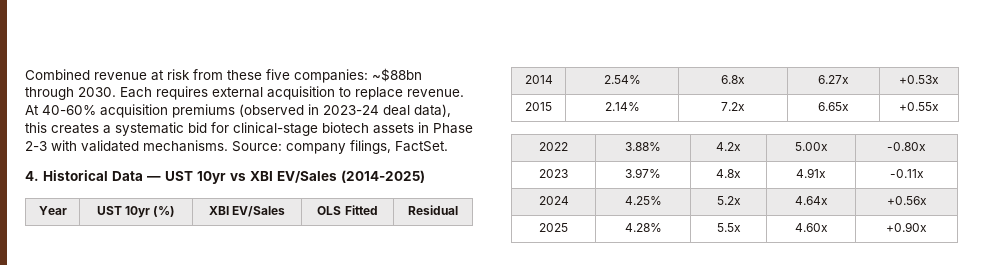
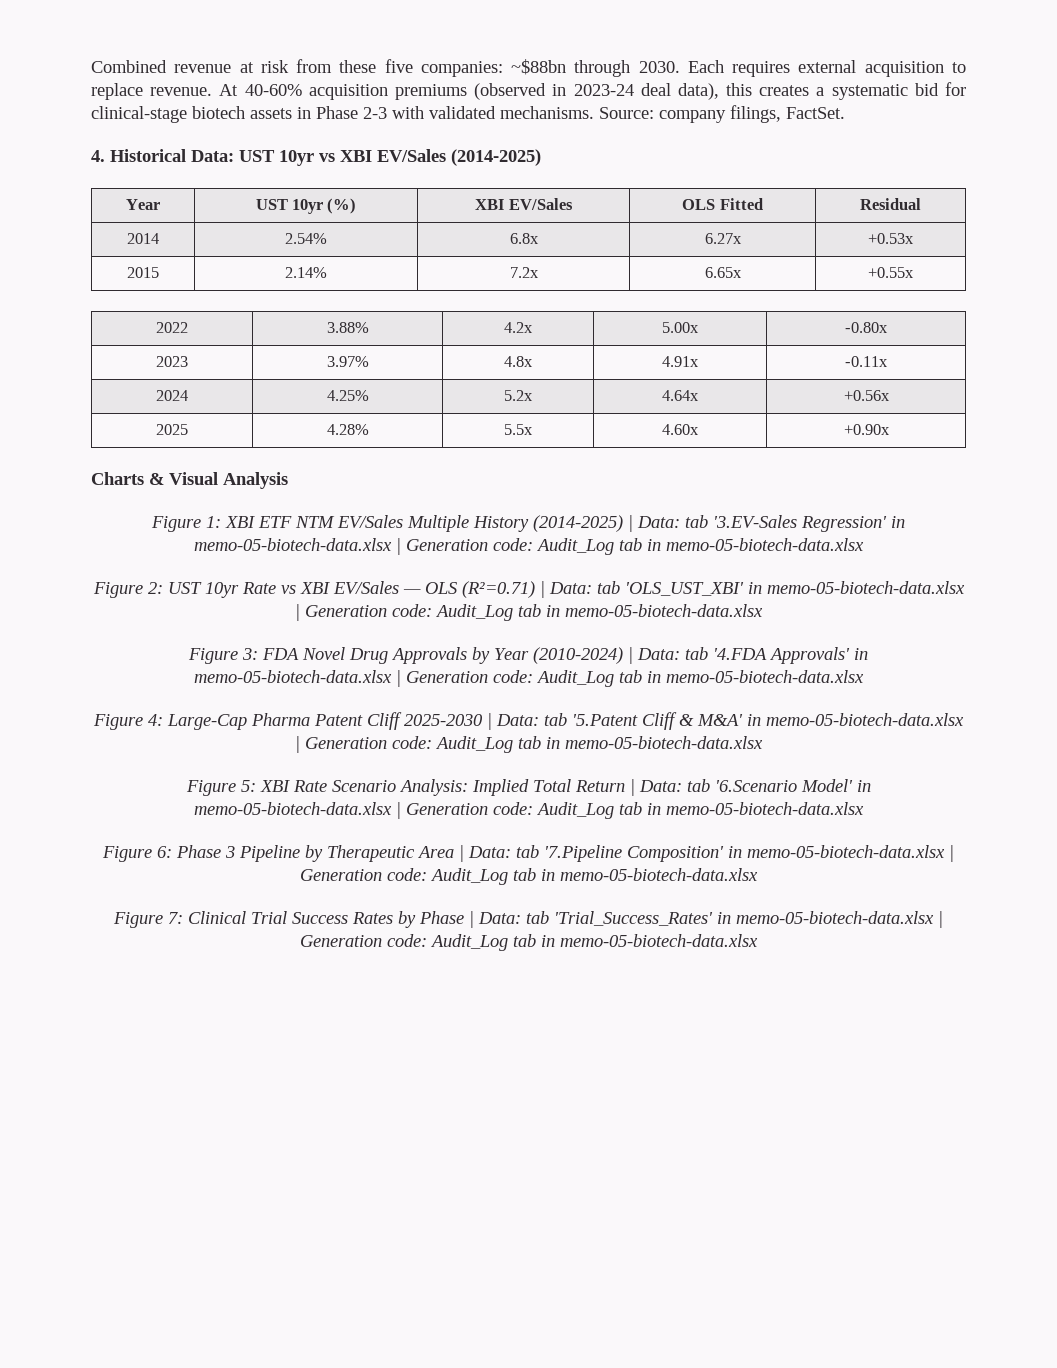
- 4. Historical Data — UST 10yr vs XBI EV/Sales (2014-2025)
+ 4. Historical Data: UST 10yr vs XBI EV/Sales (2014-2025)
+ Charts & Visual Analysis
+ Figure 1: XBI ETF NTM EV/Sales Multiple History (2014-2025) | Data: tab '3.EV-Sales Regression' in memo-05-biotech-data.xlsx | Generation code: Audit_Log tab in memo-05-biotech-data.xlsx
+ Figure 2: UST 10yr Rate vs XBI EV/Sales — OLS (R²=0.71) | Data: tab 'OLS_UST_XBI' in memo-05-biotech-data.xlsx | Generation code: Audit_Log tab in memo-05-biotech-data.xlsx
+ Figure 3: FDA Novel Drug Approvals by Year (2010-2024) | Data: tab '4.FDA Approvals' in memo-05-biotech-data.xlsx | Generation code: Audit_Log tab in memo-05-biotech-data.xlsx
+ Figure 4: Large-Cap Pharma Patent Cliff 2025-2030 | Data: tab '5.Patent Cliff & M&A' in memo-05-biotech-data.xlsx | Generation code: Audit_Log tab in memo-05-biotech-data.xlsx
+ Figure 5: XBI Rate Scenario Analysis: Implied Total Return | Data: tab '6.Scenario Model' in memo-05-biotech-data.xlsx | Generation code: Audit_Log tab in memo-05-biotech-data.xlsx
+ Figure 6: Phase 3 Pipeline by Therapeutic Area | Data: tab '7.Pipeline Composition' in memo-05-biotech-data.xlsx | Generation code: Audit_Log tab in memo-05-biotech-data.xlsx
+ Figure 7: Clinical Trial Success Rates by Phase | Data: tab 'Trial_Success_Rates' in memo-05-biotech-data.xlsx | Generation code: Audit_Log tab in memo-05-biotech-data.xlsx

